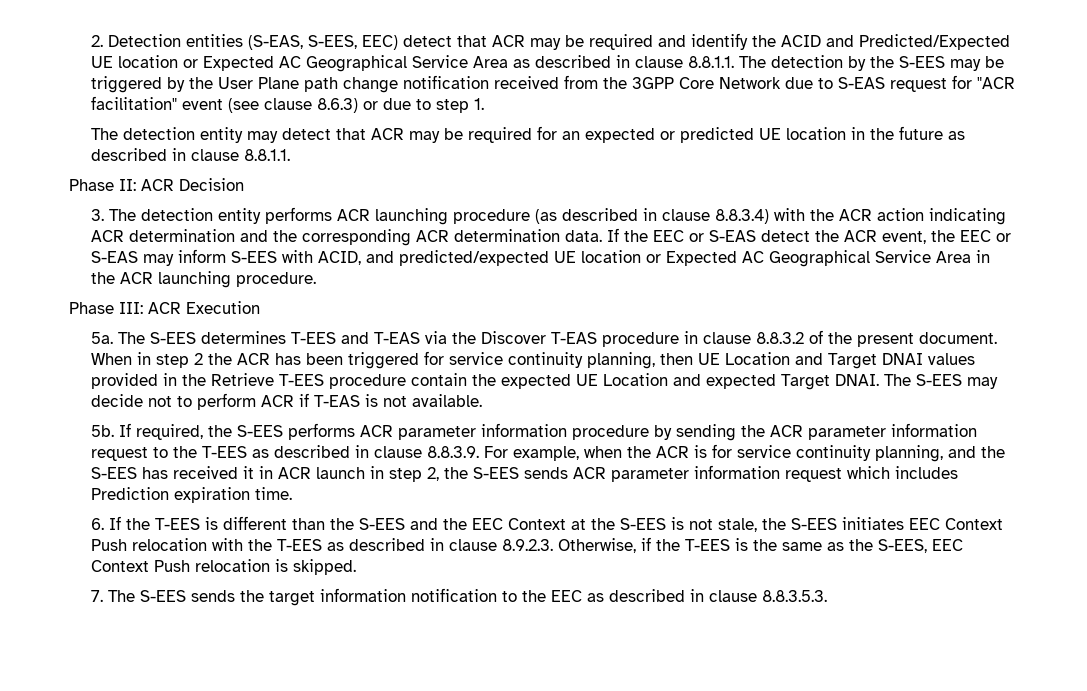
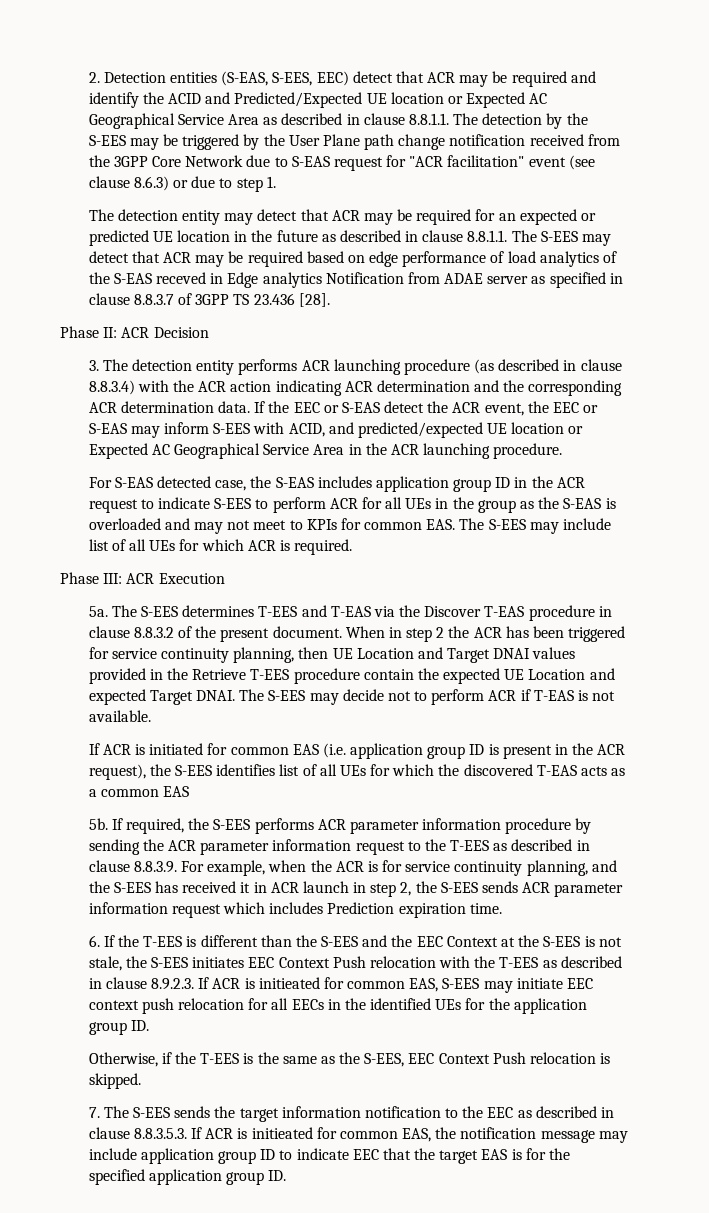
- The detection entity may detect that ACR may be required for an expected or predicted UE location in the future as described in clause 8.8.1.1.
+ The detection entity may detect that ACR may be required for an expected or predicted UE location in the future as described in clause 8.8.1.1. The S-EES may detect that ACR may be required based on edge performance of load analytics of the S-EAS receved in Edge analytics Notification from ADAE server as specified in clause 8.8.3.7 of 3GPP TS 23.436 [28].
+ For S-EAS detected case, the S-EAS includes application group ID in the ACR request to indicate S-EES to perform ACR for all UEs in the group as the S-EAS is overloaded and may not meet to KPIs for common EAS. The S-EES may include list of all UEs for which ACR is required.
+ If ACR is initiated for common EAS (i.e. application group ID is present in the ACR request), the S-EES identifies list of all UEs for which the discovered T-EAS acts as a common EAS
- 6. If the T-EES is different than the S-EES and the EEC Context at the S-EES is not stale, the S-EES initiates EEC Context Push relocation with the T-EES as described in clause 8.9.2.3. Otherwise, if the T-EES is the same as the S-EES, EEC Context Push relocation is skipped.
+ 6. If the T-EES is different than the S-EES and the EEC Context at the S-EES is not stale, the S-EES initiates EEC Context Push relocation with the T-EES as described in clause 8.9.2.3. If ACR is initieated for common EAS, S-EES may initiate EEC context push relocation for all EECs in the identified UEs for the application group ID.
+ Otherwise, if the T-EES is the same as the S-EES, EEC Context Push relocation is skipped.
- 7. The S-EES sends the target information notification to the EEC as described in clause 8.8.3.5.3.
+ 7. The S-EES sends the target information notification to the EEC as described in clause 8.8.3.5.3. If ACR is initieated for common EAS, the notification message may include application group ID to indicate EEC that the target EAS is for the specified application group ID.

